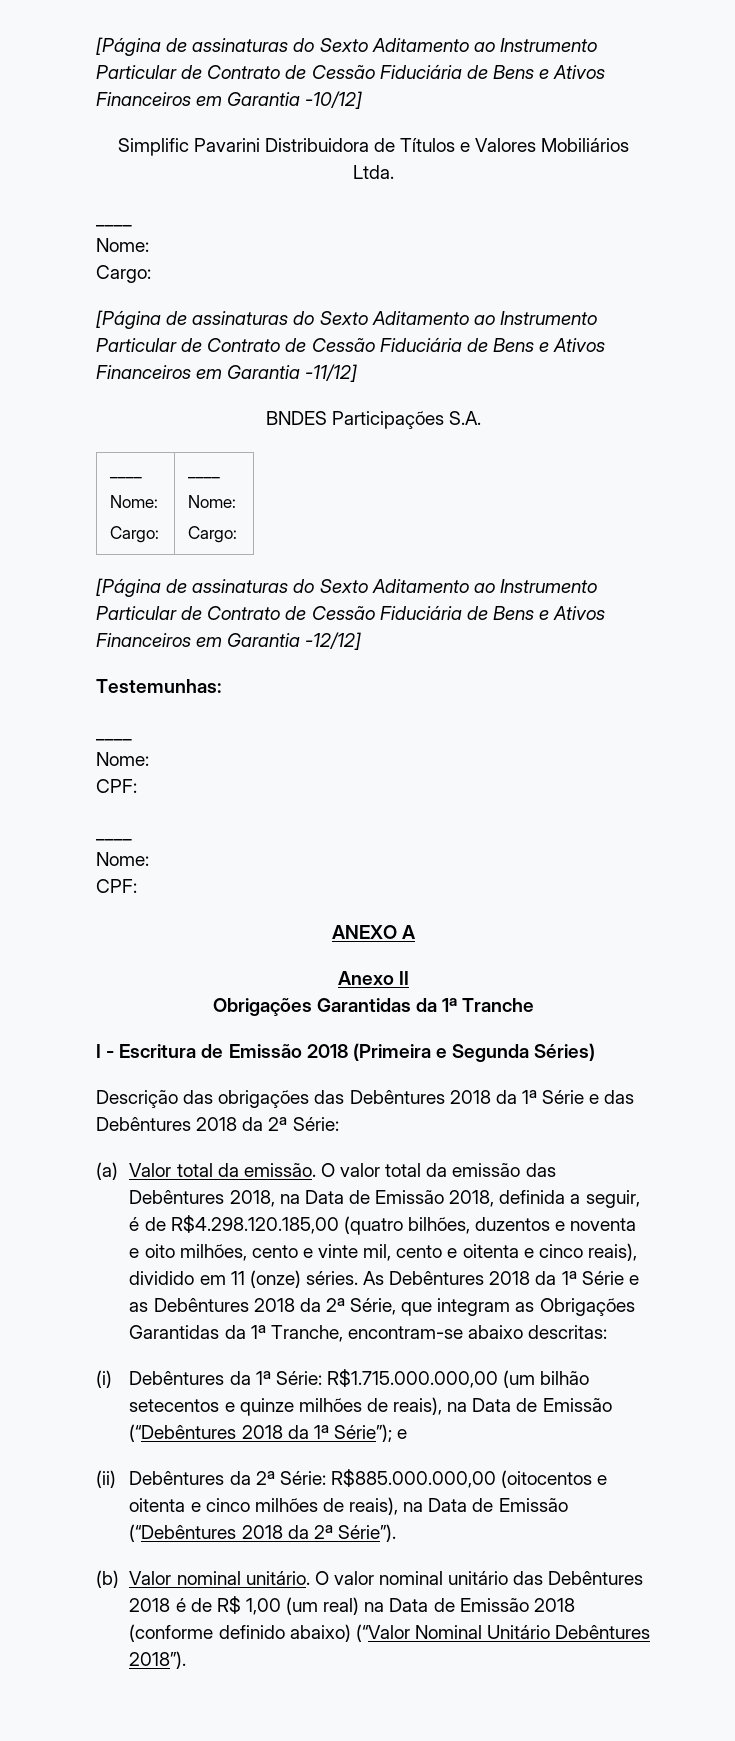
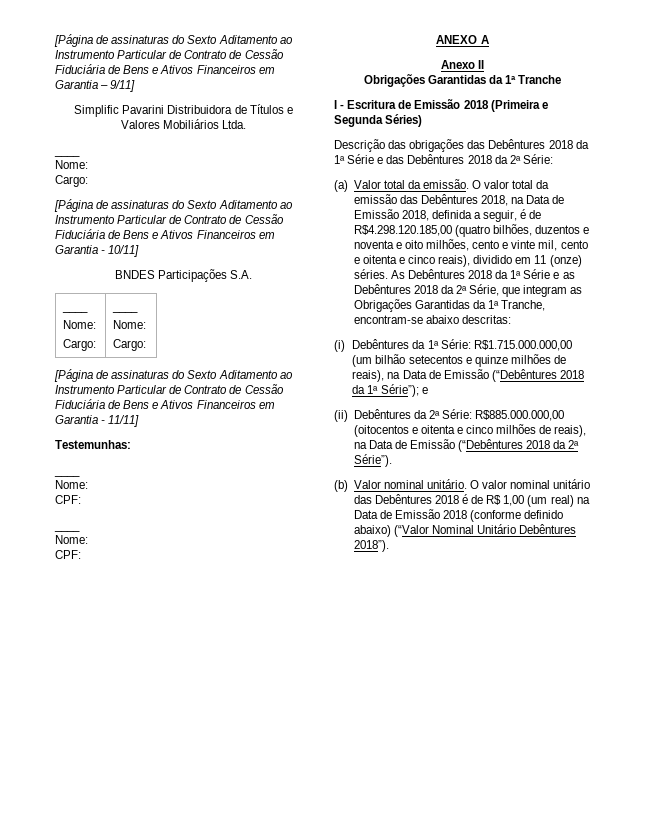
- [Página de assinaturas do Sexto Aditamento ao Instrumento Particular de Contrato de Cessão Fiduciária de Bens e Ativos Financeiros em Garantia -10/12]
+ [Página de assinaturas do Sexto Aditamento ao Instrumento Particular de Contrato de Cessão Fiduciária de Bens e Ativos Financeiros em Garantia – 9/11]
- [Página de assinaturas do Sexto Aditamento ao Instrumento Particular de Contrato de Cessão Fiduciária de Bens e Ativos Financeiros em Garantia -11/12]
+ [Página de assinaturas do Sexto Aditamento ao Instrumento Particular de Contrato de Cessão Fiduciária de Bens e Ativos Financeiros em Garantia - 10/11]
- [Página de assinaturas do Sexto Aditamento ao Instrumento Particular de Contrato de Cessão Fiduciária de Bens e Ativos Financeiros em Garantia -12/12]
+ [Página de assinaturas do Sexto Aditamento ao Instrumento Particular de Contrato de Cessão Fiduciária de Bens e Ativos Financeiros em Garantia - 11/11]

